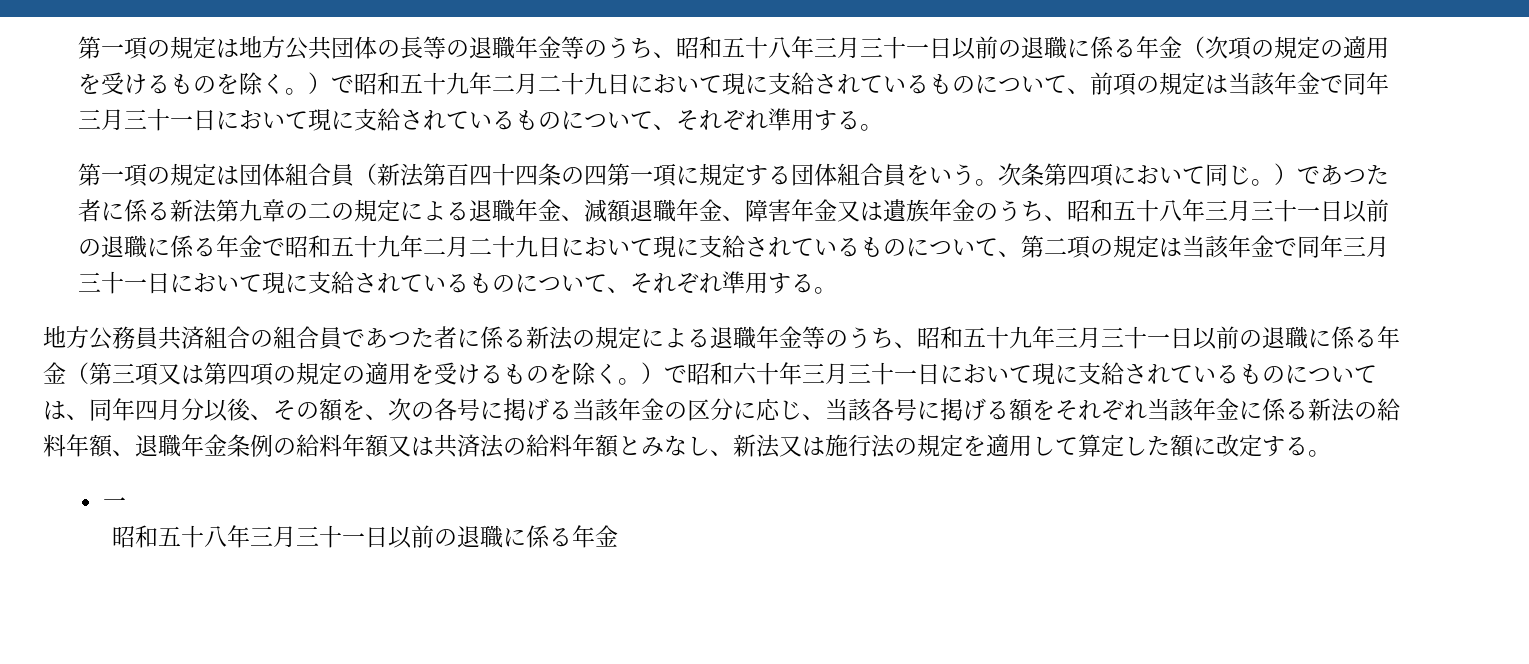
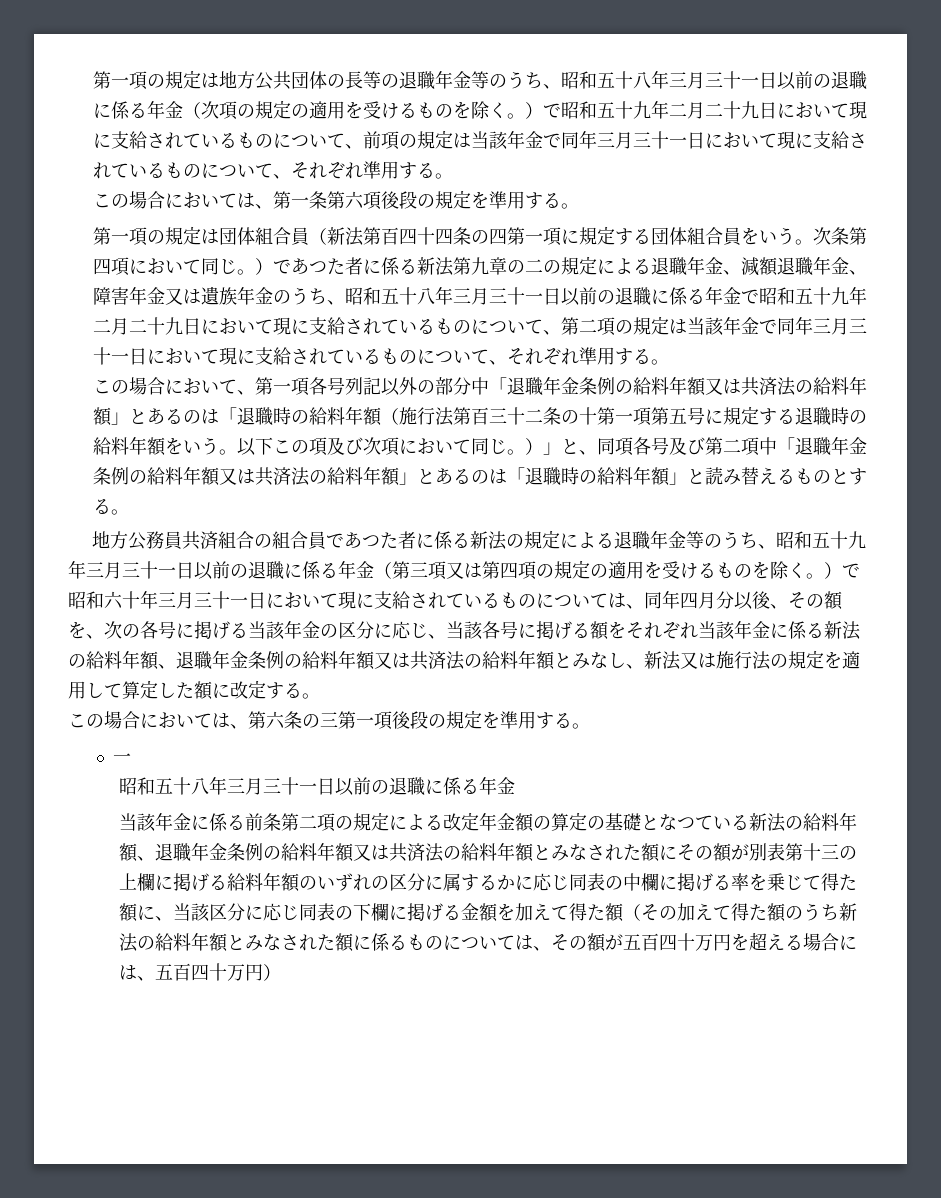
+ この場合においては、第一条第六項後段の規定を準用する。
+ この場合において、第一項各号列記以外の部分中「退職年金条例の給料年額又は共済法の給料年額」とあるのは「退職時の給料年額（施行法第百三十二条の十第一項第五号に規定する退職時の給料年額をいう。以下この項及び次項において同じ。）」と、同項各号及び第二項中「退職年金条例の給料年額又は共済法の給料年額」とあるのは「退職時の給料年額」と読み替えるものとする。
+ この場合においては、第六条の三第一項後段の規定を準用する。
+ 当該年金に係る前条第二項の規定による改定年金額の算定の基礎となつている新法の給料年額、退職年金条例の給料年額又は共済法の給料年額とみなされた額にその額が別表第十三の上欄に掲げる給料年額のいずれの区分に属するかに応じ同表の中欄に掲げる率を乗じて得た額に、当該区分に応じ同表の下欄に掲げる金額を加えて得た額（その加えて得た額のうち新法の給料年額とみなされた額に係るものについては、その額が五百四十万円を超える場合には、五百四十万円）

